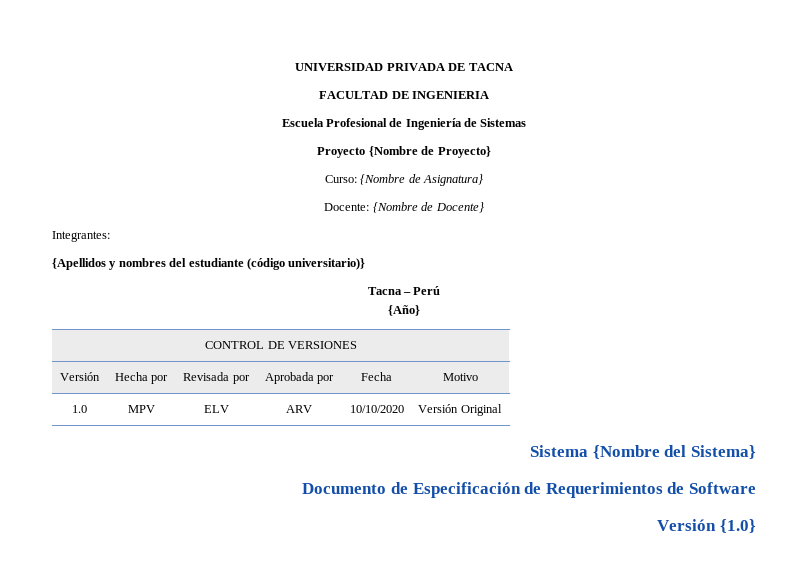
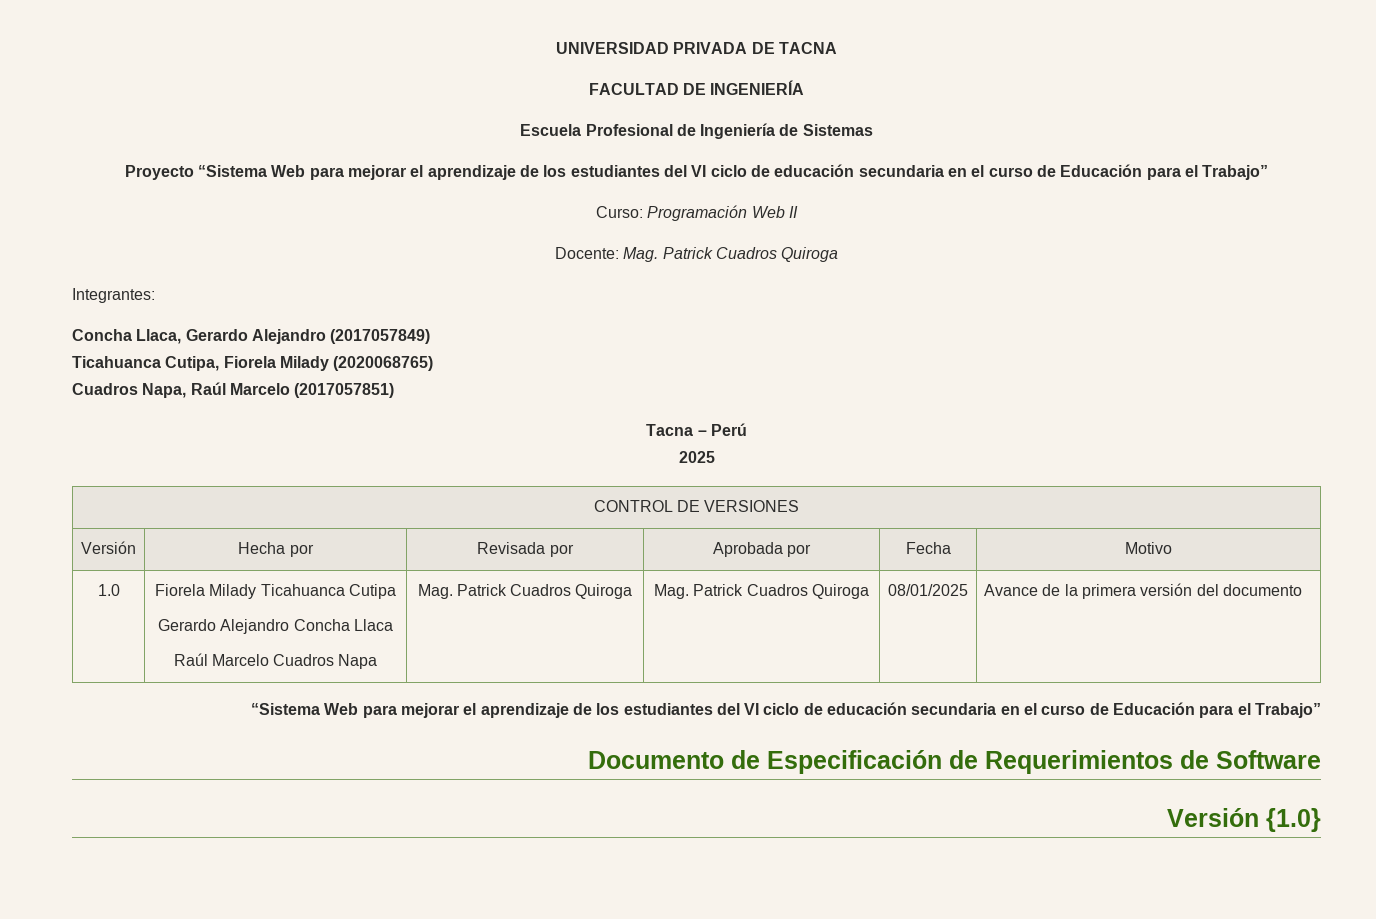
- FACULTAD DE INGENIERIA
+ FACULTAD DE INGENIERÍA
- Proyecto {Nombre de Proyecto}
- Curso: {Nombre de Asignatura}
- Docente: {Nombre de Docente}
+ Proyecto “Sistema Web para mejorar el aprendizaje de los estudiantes del VI ciclo de educación secundaria en el curso de Educación para el Trabajo”
+ Curso: Programación Web II
+ Docente: Mag. Patrick Cuadros Quiroga
  Integrantes:
- {Apellidos y nombres del estudiante (código universitario)}
+ Concha Llaca, Gerardo Alejandro (2017057849)
+ Ticahuanca Cutipa, Fiorela Milady (2020068765)
+ Cuadros Napa, Raúl Marcelo (2017057851)
- {Año}
+ 2025
- 1.0 | MPV | ELV | ARV | 10/10/2020 | Versión Original
- Sistema {Nombre del Sistema}
+ 1.0 | Fiorela Milady Ticahuanca Cutipa
+ Gerardo Alejandro Concha Llaca
+ Raúl Marcelo Cuadros Napa | Mag. Patrick Cuadros Quiroga | Mag. Patrick Cuadros Quiroga | 08/01/2025 | Avance de la primera versión del documento
+ “Sistema Web para mejorar el aprendizaje de los estudiantes del VI ciclo de educación secundaria en el curso de Educación para el Trabajo”

